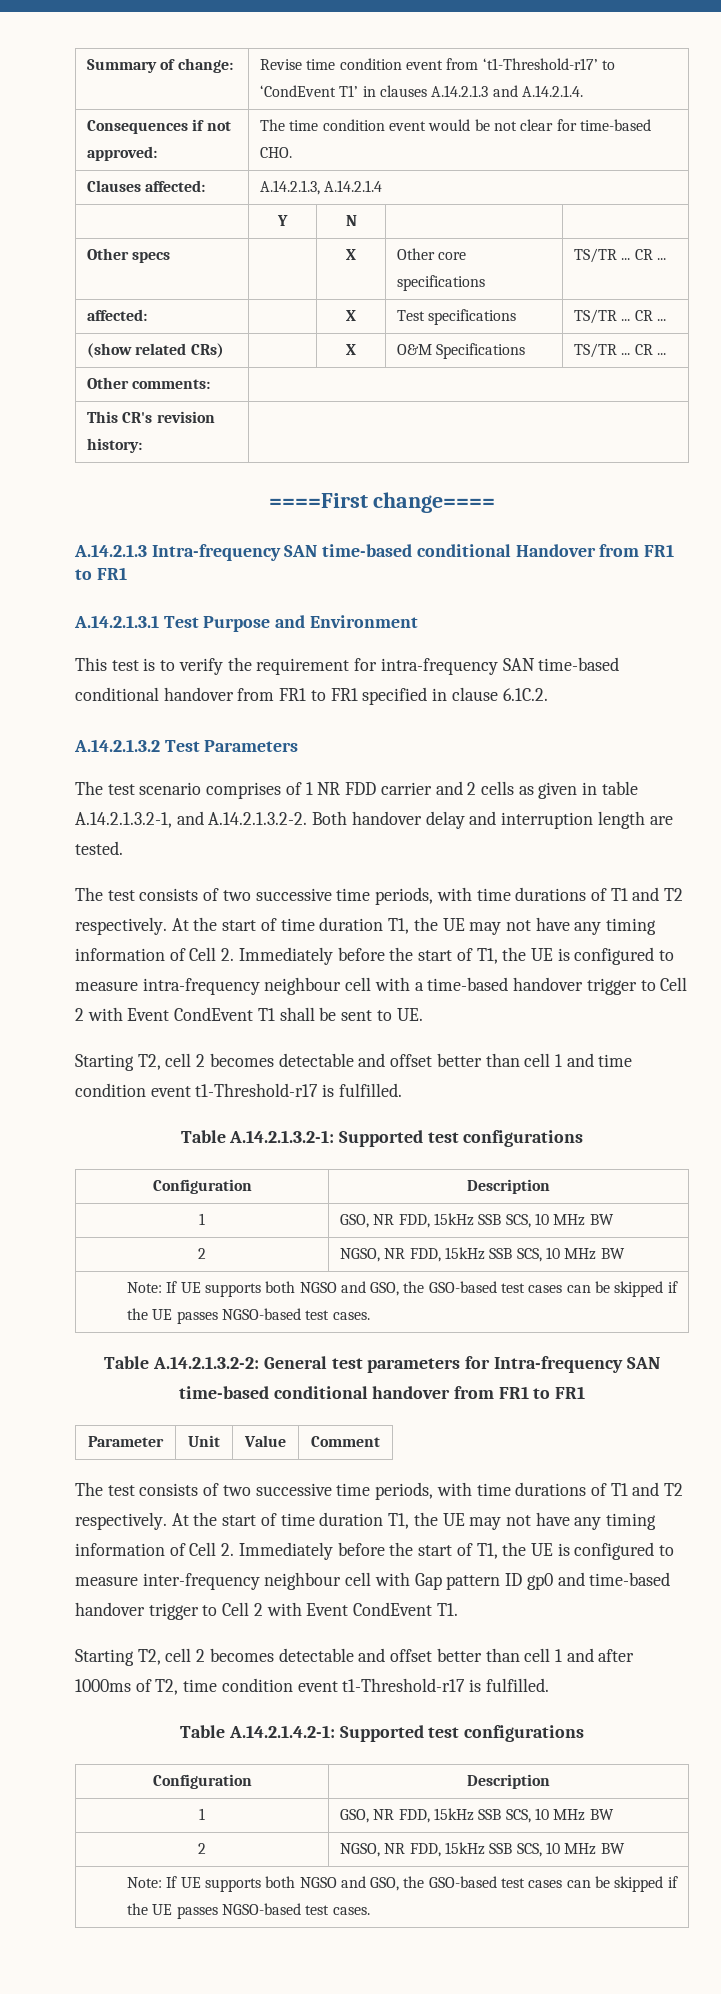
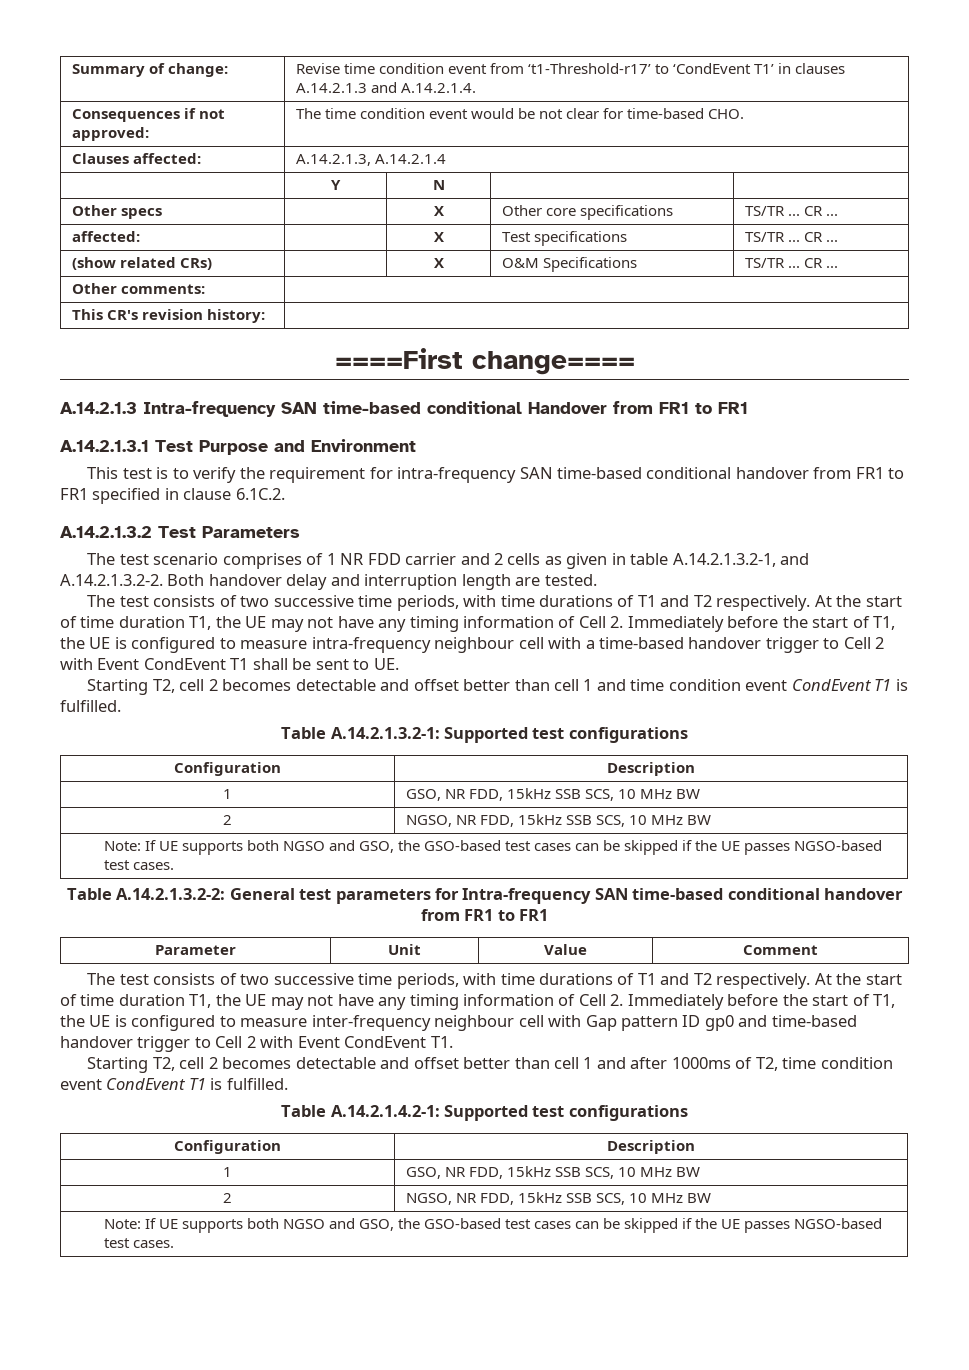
- Starting T2, cell 2 becomes detectable and offset better than cell 1 and time condition event t1-Threshold-r17 is fulfilled.
+ Starting T2, cell 2 becomes detectable and offset better than cell 1 and time condition event CondEvent T1 is fulfilled.
- Starting T2, cell 2 becomes detectable and offset better than cell 1 and after 1000ms of T2, time condition event t1-Threshold-r17 is fulfilled.
+ Starting T2, cell 2 becomes detectable and offset better than cell 1 and after 1000ms of T2, time condition event CondEvent T1 is fulfilled.

